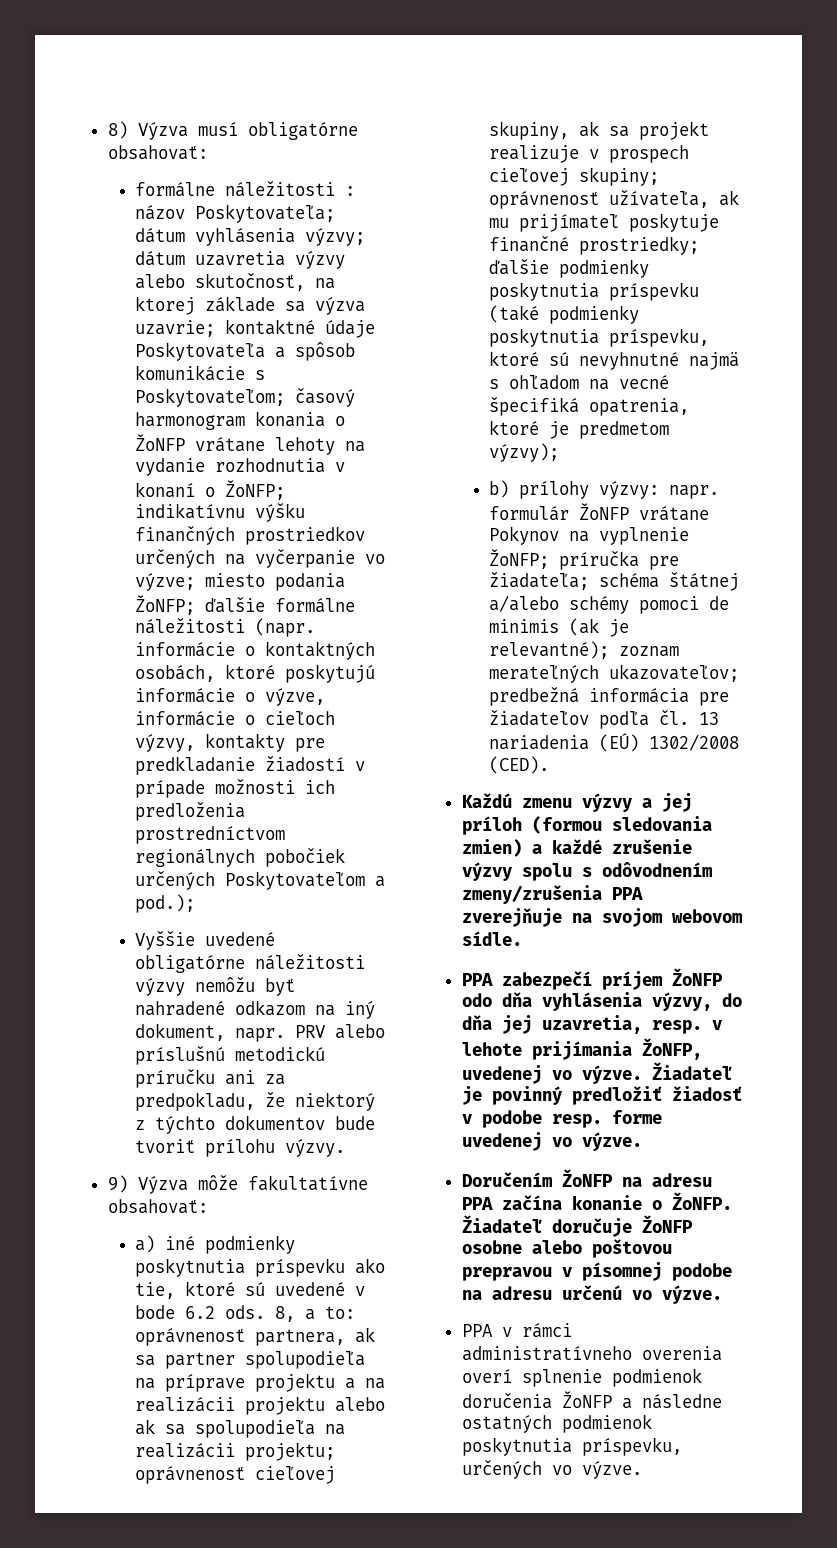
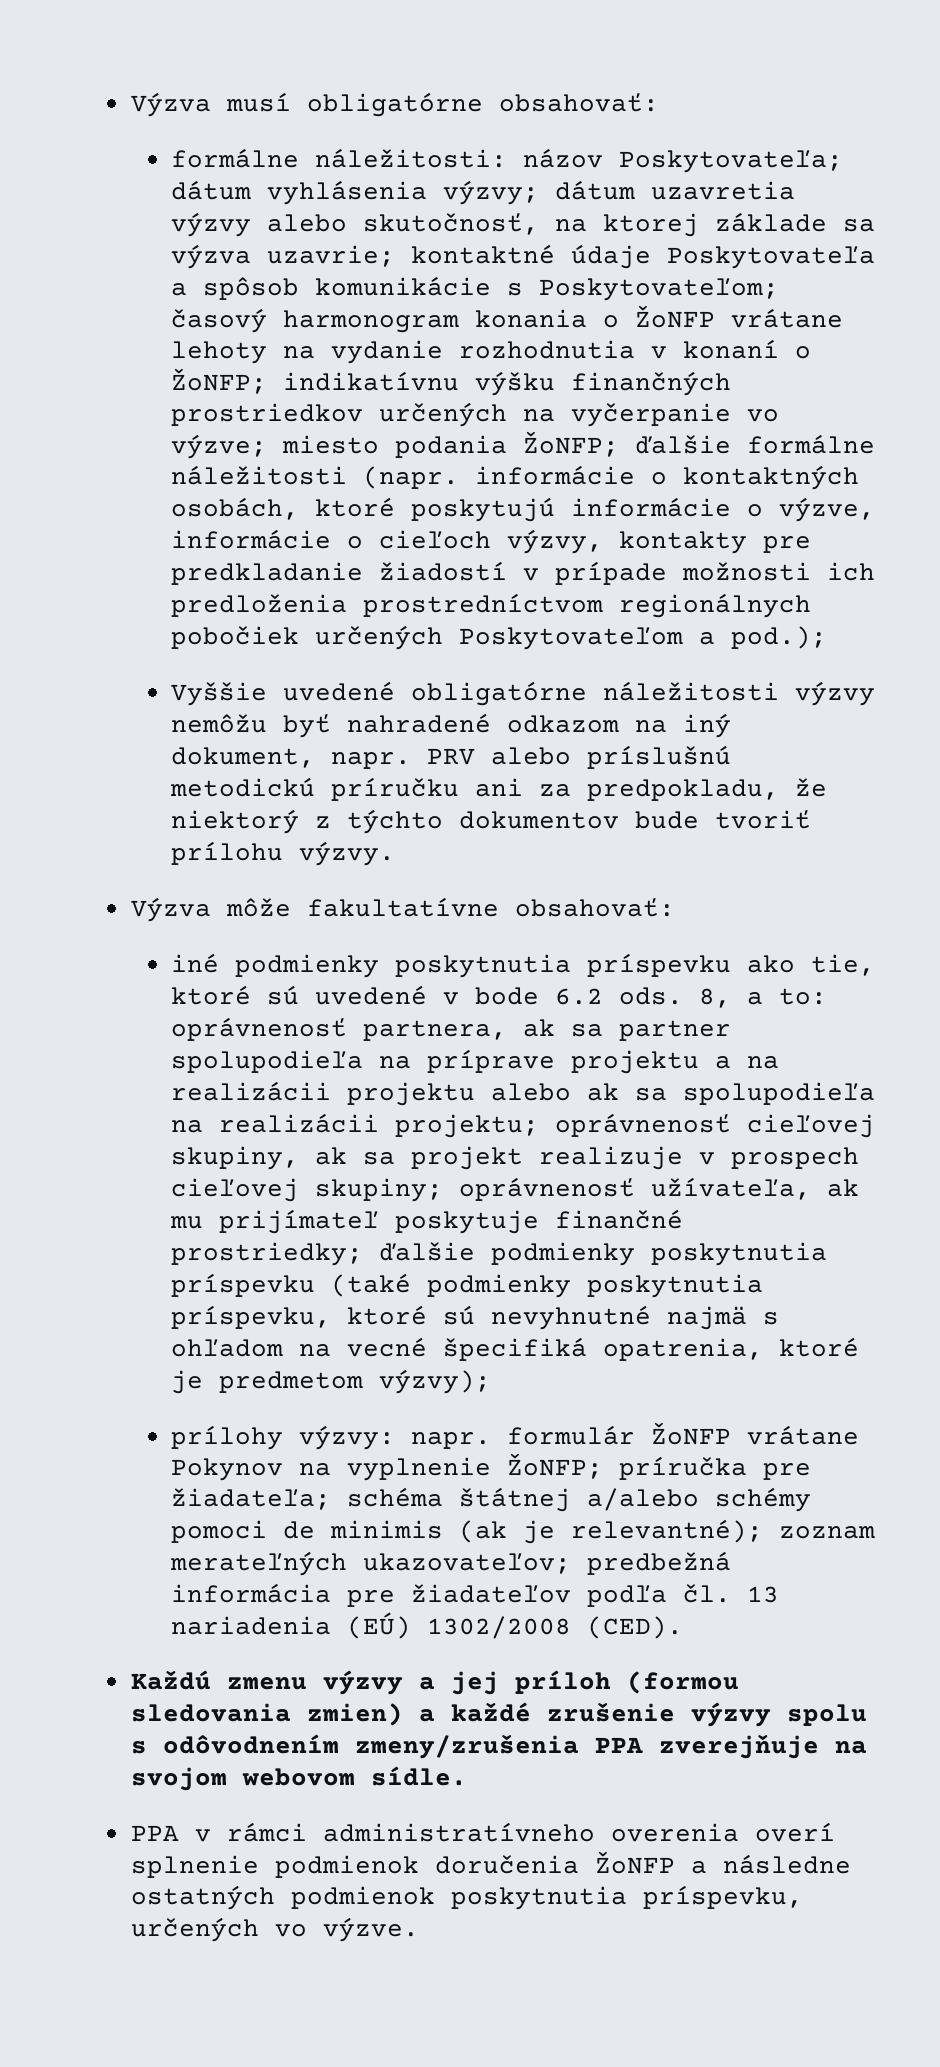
- 8) Výzva musí obligatórne obsahovať:
+ Výzva musí obligatórne obsahovať:
- formálne náležitosti :
+ formálne náležitosti:
- 9) Výzva môže fakultatívne obsahovať:
+ Výzva môže fakultatívne obsahovať:
- a) iné podmienky poskytnutia príspevku ako tie, ktoré sú uvedené v bode 6.2 ods.
+ iné podmienky poskytnutia príspevku ako tie, ktoré sú uvedené v bode 6.2 ods.
- b) prílohy výzvy: napr. formulár ŽoNFP vrátane Pokynov na vyplnenie ŽoNFP; príručka pre žiadateľa; schéma štátnej a/alebo schémy pomoci de minimis (ak je relevantné); zoznam merateľných ukazovateľov; predbežná informácia pre žiadateľov podľa čl. 13 nariadenia (EÚ) 1302/2008 (CED).
+ prílohy výzvy: napr. formulár ŽoNFP vrátane Pokynov na vyplnenie ŽoNFP; príručka pre žiadateľa; schéma štátnej a/alebo schémy pomoci de minimis (ak je relevantné); zoznam merateľných ukazovateľov; predbežná informácia pre žiadateľov podľa čl. 13 nariadenia (EÚ) 1302/2008 (CED).
- PPA zabezpečí príjem ŽoNFP odo dňa vyhlásenia výzvy, do dňa jej uzavretia, resp. v lehote prijímania ŽoNFP, uvedenej vo výzve. Žiadateľ je povinný predložiť žiadosť v podobe resp. forme uvedenej vo výzve.
- Doručením ŽoNFP na adresu PPA začína konanie o ŽoNFP. Žiadateľ doručuje ŽoNFP osobne alebo poštovou prepravou v písomnej podobe na adresu určenú vo výzve.

